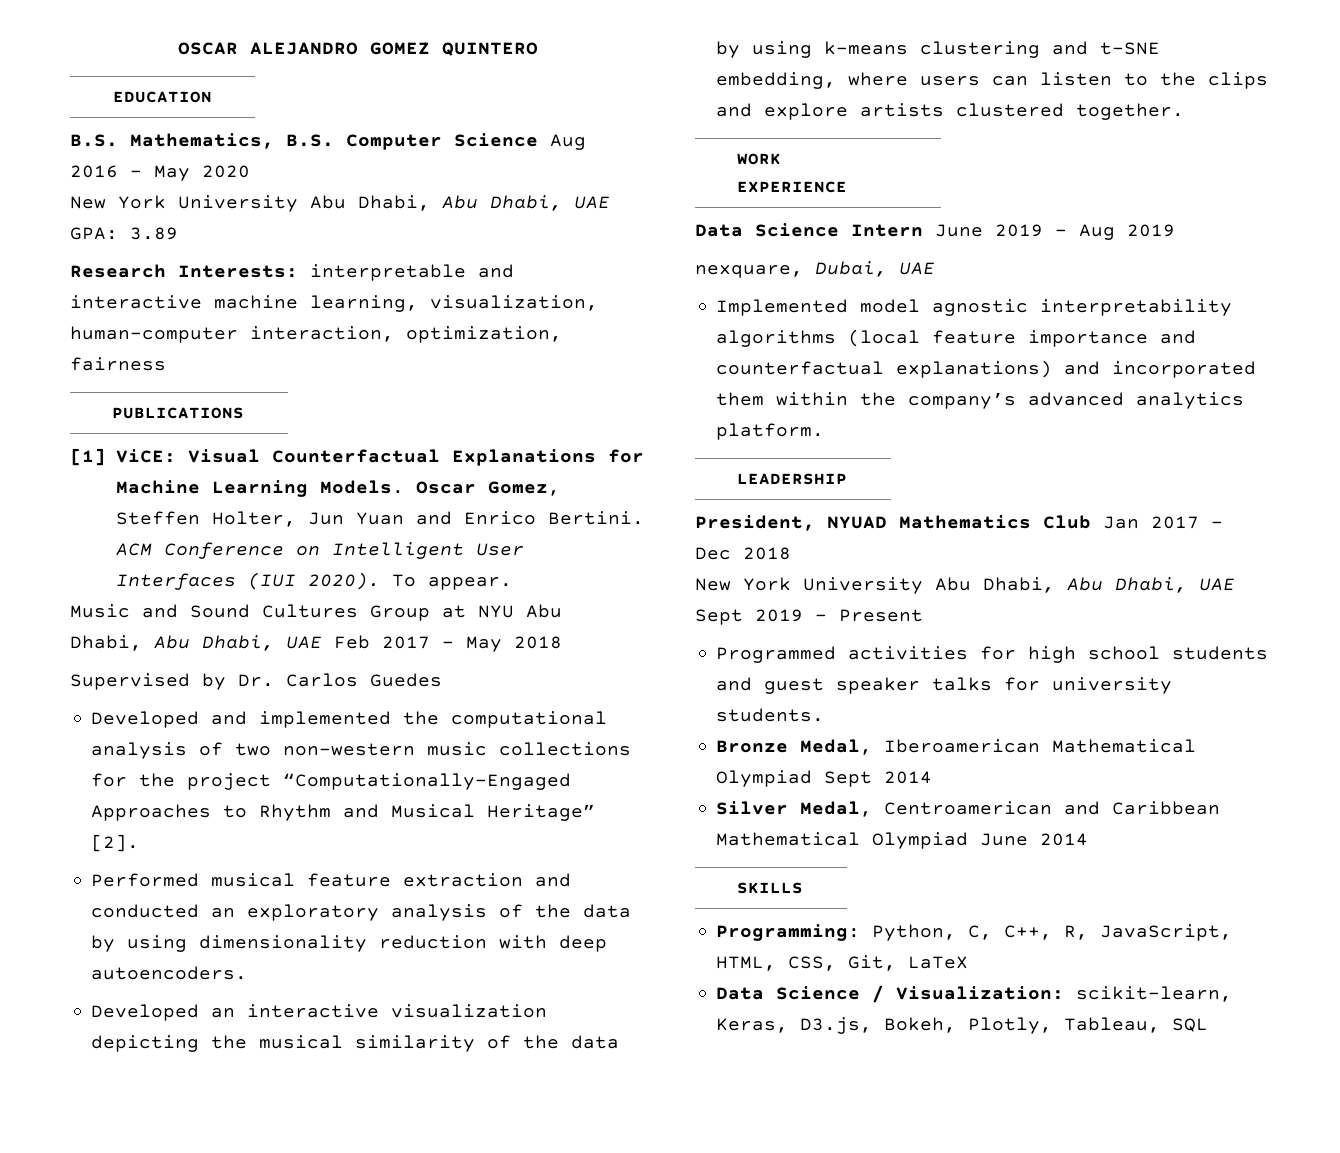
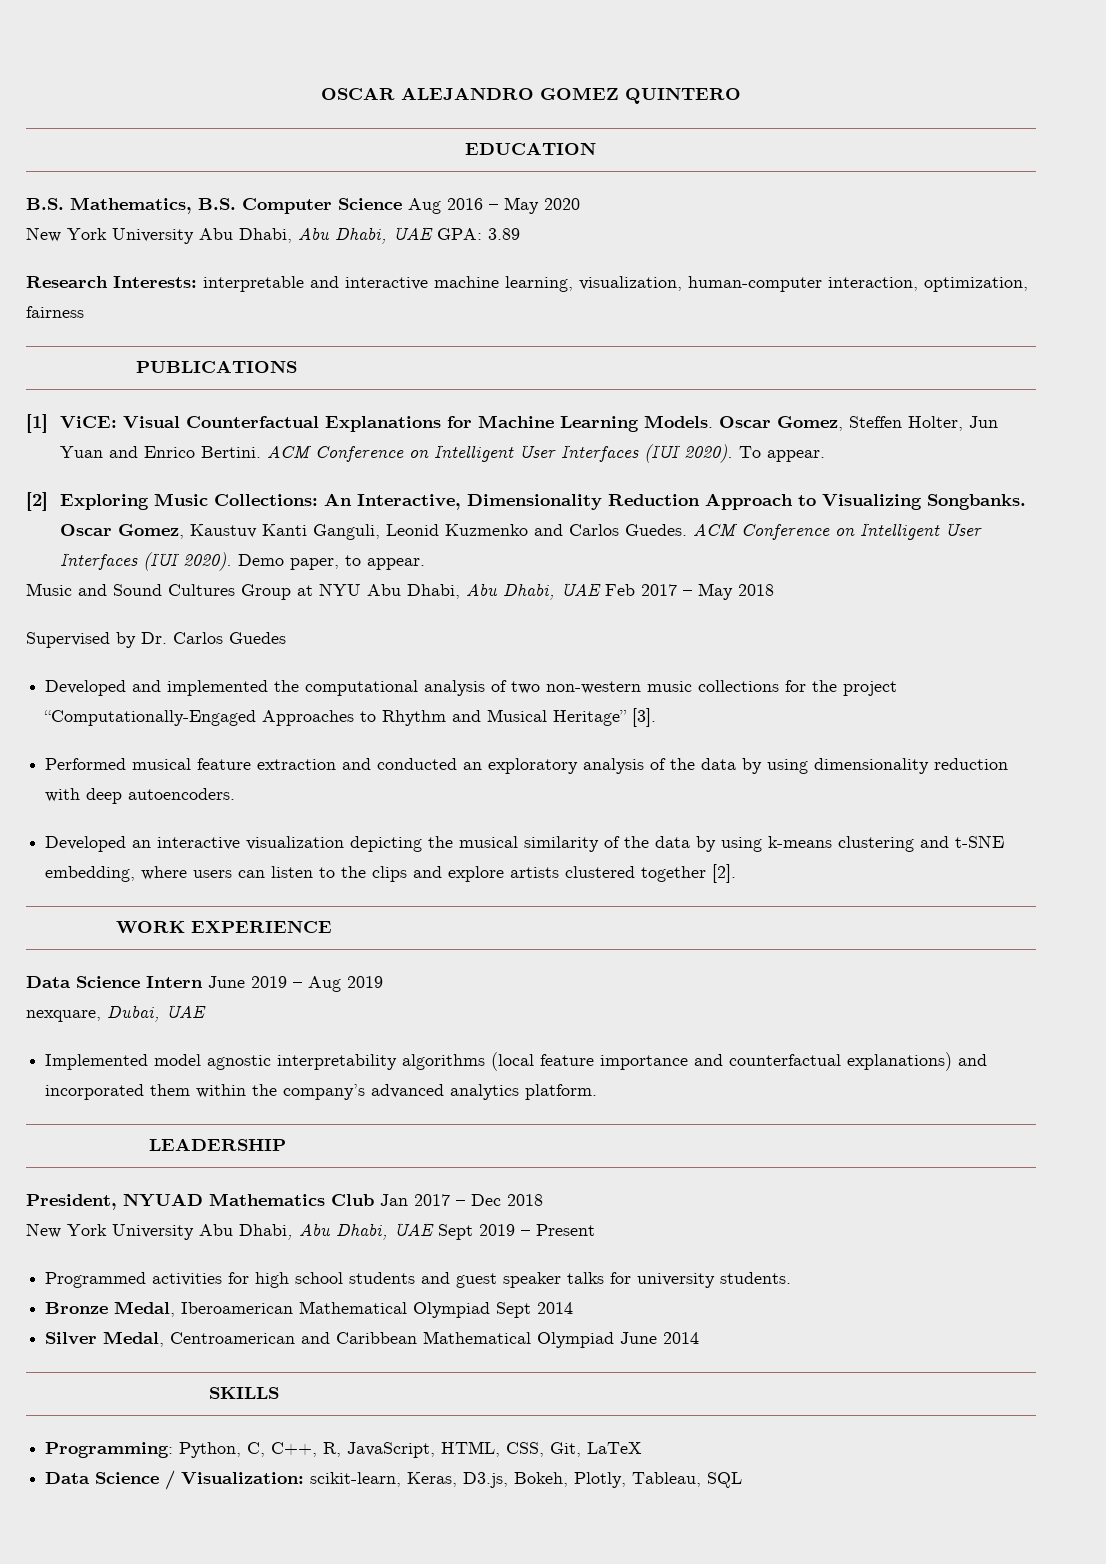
+ [2] Exploring Music Collections: An Interactive, Dimensionality Reduction Approach to Visualizing Songbanks. Oscar Gomez, Kaustuv Kanti Ganguli, Leonid Kuzmenko and Carlos Guedes. ACM Conference on Intelligent User Interfaces (IUI 2020). Demo paper, to appear.
- Developed and implemented the computational analysis of two non-western music collections for the project “Computationally-Engaged Approaches to Rhythm and Musical Heritage” [2].
+ Developed and implemented the computational analysis of two non-western music collections for the project “Computationally-Engaged Approaches to Rhythm and Musical Heritage” [3].
- Developed an interactive visualization depicting the musical similarity of the data by using k-means clustering and t-SNE embedding, where users can listen to the clips and explore artists clustered together.
+ Developed an interactive visualization depicting the musical similarity of the data by using k-means clustering and t-SNE embedding, where users can listen to the clips and explore artists clustered together [2].

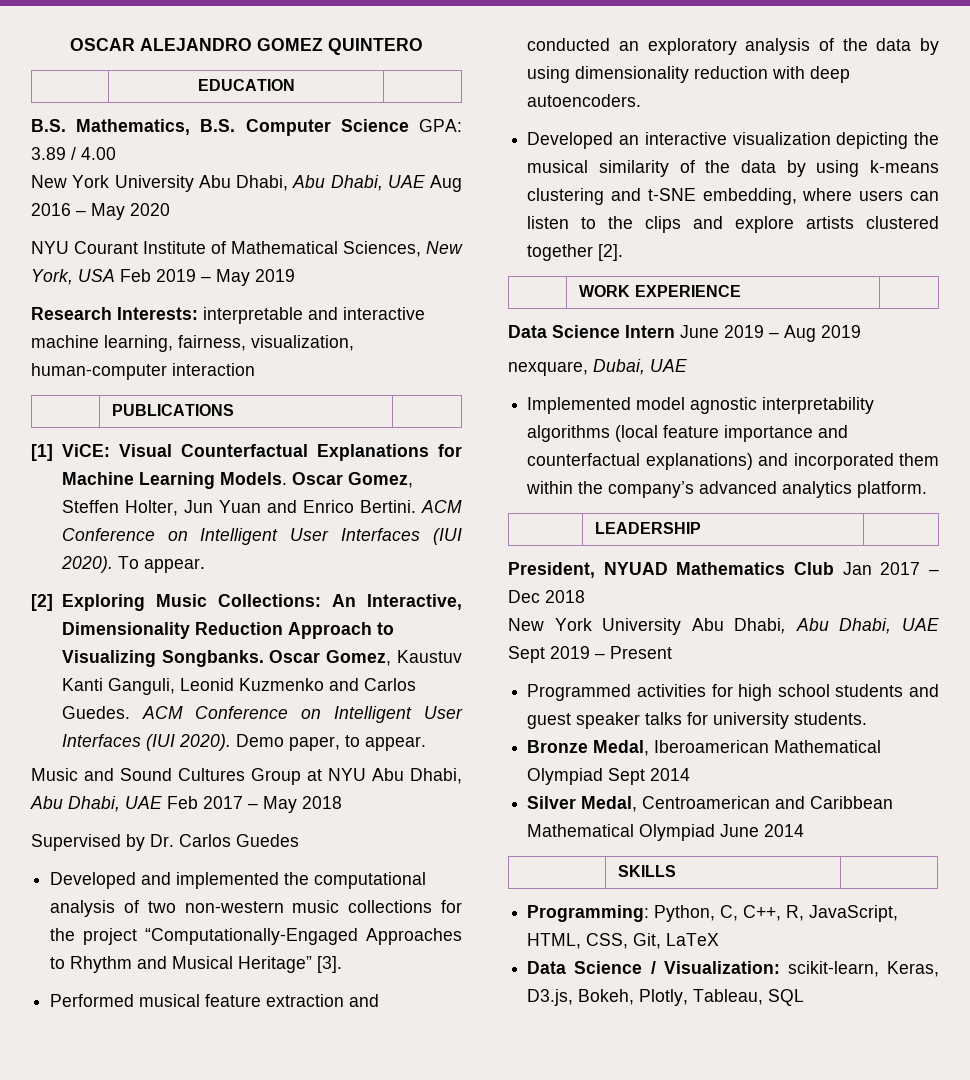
- B.S. Mathematics, B.S. Computer Science Aug 2016 – May 2020
- New York University Abu Dhabi, Abu Dhabi, UAE GPA: 3.89
+ B.S. Mathematics, B.S. Computer Science GPA: 3.89 / 4.00
+ New York University Abu Dhabi, Abu Dhabi, UAE Aug 2016 – May 2020
+ NYU Courant Institute of Mathematical Sciences, New York, USA Feb 2019 – May 2019
- Research Interests: interpretable and interactive machine learning, visualization, human-computer interaction, optimization, fairness
+ Research Interests: interpretable and interactive machine learning, fairness, visualization, human-computer interaction

